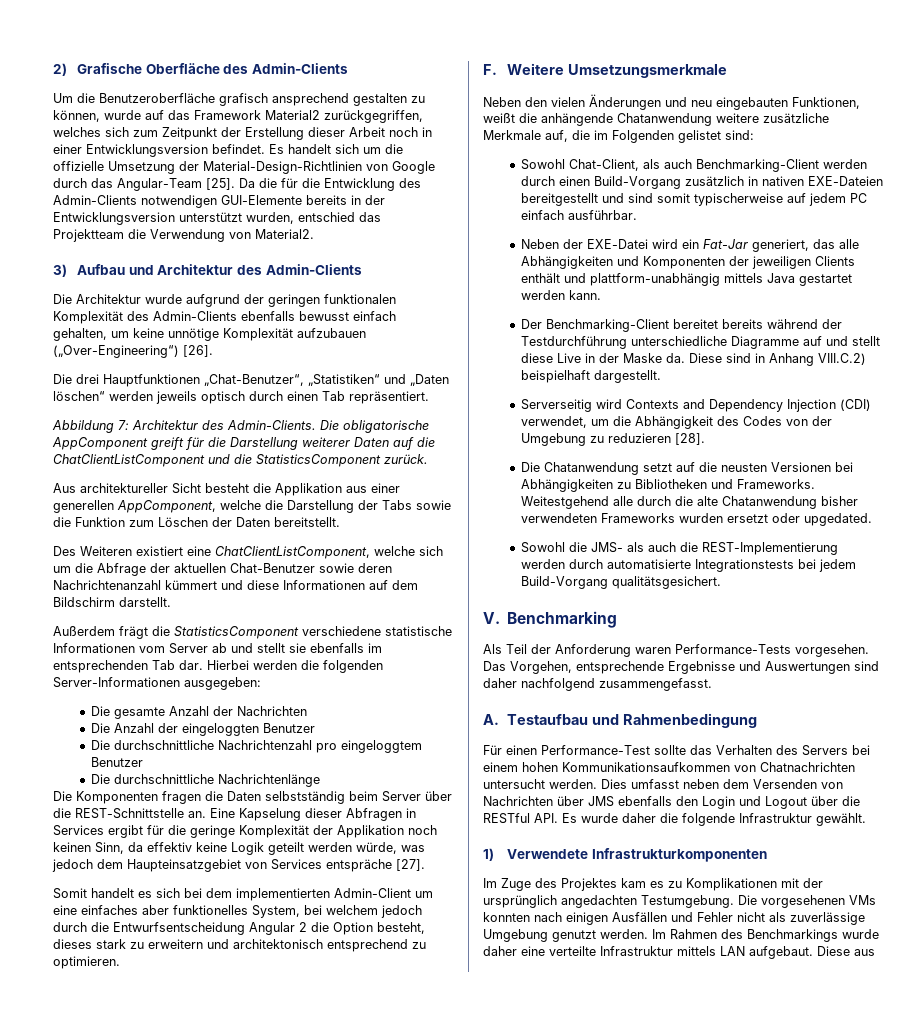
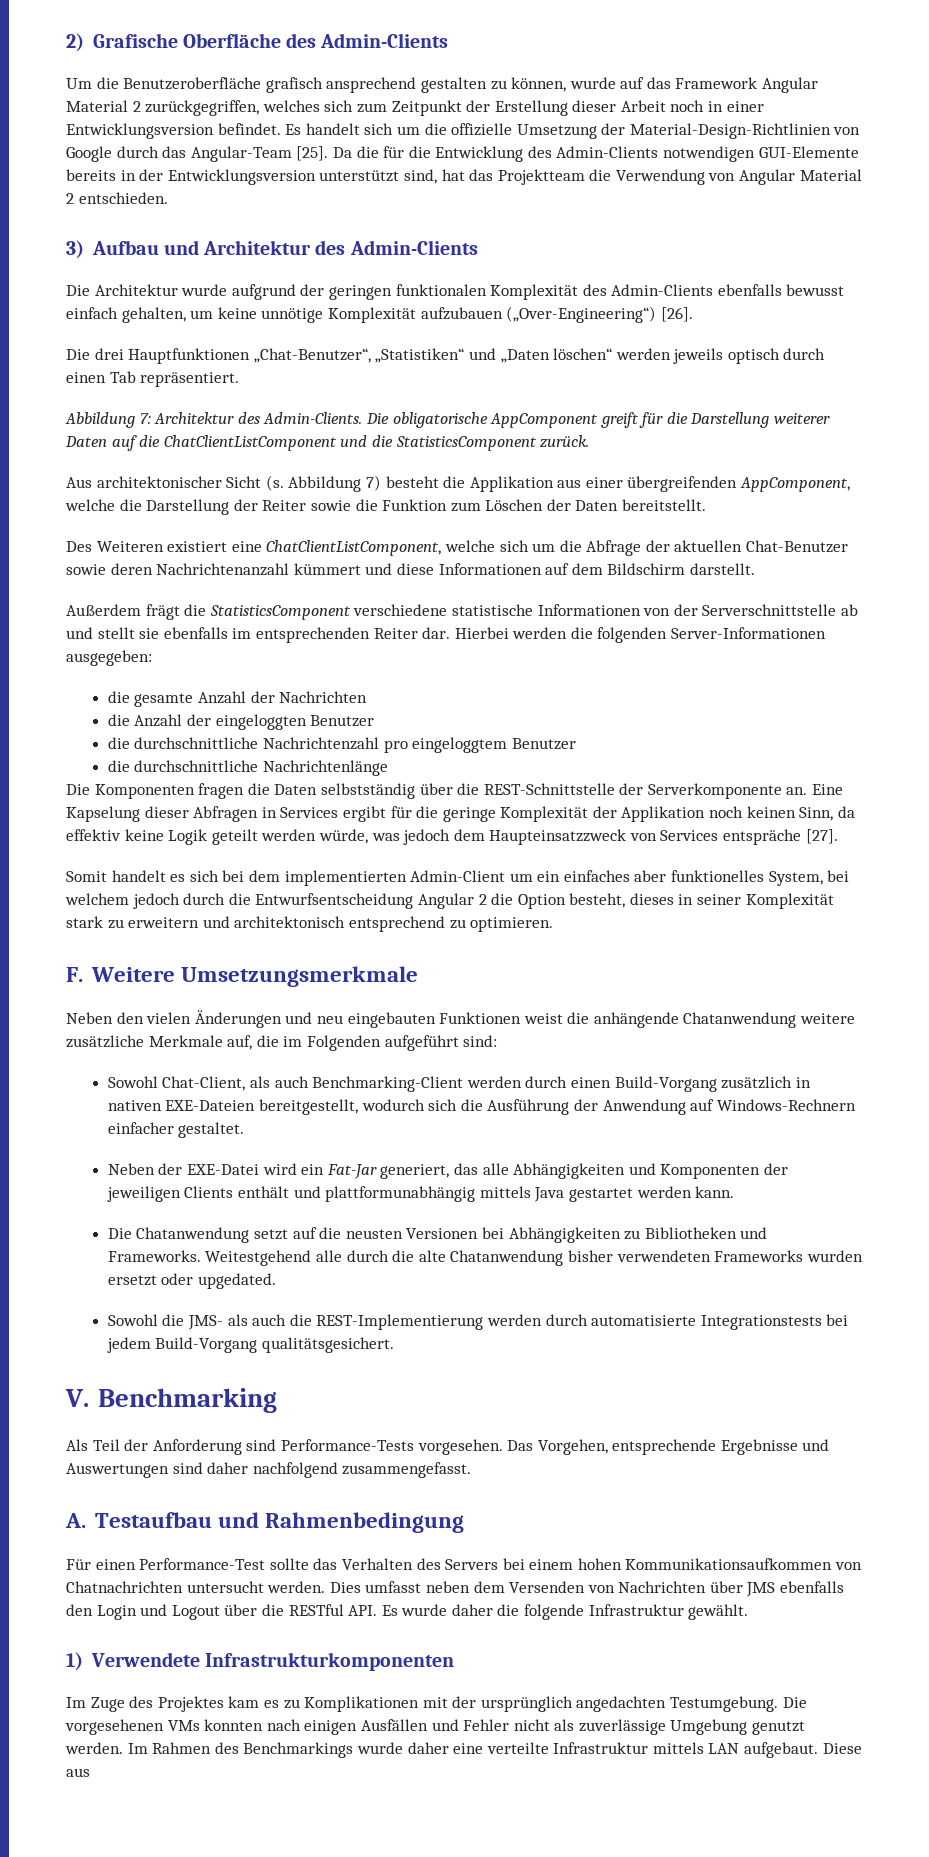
- Um die Benutzeroberfläche grafisch ansprechend gestalten zu können, wurde auf das Framework Material2 zurückgegriffen, welches sich zum Zeitpunkt der Erstellung dieser Arbeit noch in einer Entwicklungsversion befindet.
+ Um die Benutzeroberfläche grafisch ansprechend gestalten zu können, wurde auf das Framework Angular Material 2 zurückgegriffen, welches sich zum Zeitpunkt der Erstellung dieser Arbeit noch in einer Entwicklungsversion befindet.
- Da die für die Entwicklung des Admin-Clients notwendigen GUI-Elemente bereits in der Entwicklungsversion unterstützt wurden, entschied das Projektteam die Verwendung von Material2.
+ Da die für die Entwicklung des Admin-Clients notwendigen GUI-Elemente bereits in der Entwicklungsversion unterstützt sind, hat das Projektteam die Verwendung von Angular Material 2 entschieden.
- Aus architektureller Sicht besteht die Applikation aus einer generellen AppComponent, welche die Darstellung der Tabs sowie die Funktion zum Löschen der Daten bereitstellt.
+ Aus architektonischer Sicht (s. Abbildung 7) besteht die Applikation aus einer übergreifenden AppComponent, welche die Darstellung der Reiter sowie die Funktion zum Löschen der Daten bereitstellt.
- Außerdem frägt die StatisticsComponent verschiedene statistische Informationen vom Server ab und stellt sie ebenfalls im entsprechenden Tab dar.
+ Außerdem frägt die StatisticsComponent verschiedene statistische Informationen von der Serverschnittstelle ab und stellt sie ebenfalls im entsprechenden Reiter dar.
- Die gesamte Anzahl der Nachrichten
+ die gesamte Anzahl der Nachrichten
- Die Anzahl der eingeloggten Benutzer
+ die Anzahl der eingeloggten Benutzer
- Die durchschnittliche Nachrichtenzahl pro eingeloggtem Benutzer
+ die durchschnittliche Nachrichtenzahl pro eingeloggtem Benutzer
- Die durchschnittliche Nachrichtenlänge
+ die durchschnittliche Nachrichtenlänge
- Die Komponenten fragen die Daten selbstständig beim Server über die REST-Schnittstelle an.
+ Die Komponenten fragen die Daten selbstständig über die REST-Schnittstelle der Serverkomponente an.
- Eine Kapselung dieser Abfragen in Services ergibt für die geringe Komplexität der Applikation noch keinen Sinn, da effektiv keine Logik geteilt werden würde, was jedoch dem Haupteinsatzgebiet von Services entspräche [27].
+ Eine Kapselung dieser Abfragen in Services ergibt für die geringe Komplexität der Applikation noch keinen Sinn, da effektiv keine Logik geteilt werden würde, was jedoch dem Haupteinsatzzweck von Services entspräche [27].
- Somit handelt es sich bei dem implementierten Admin-Client um eine einfaches aber funktionelles System, bei welchem jedoch durch die Entwurfsentscheidung Angular 2 die Option besteht, dieses stark zu erweitern und architektonisch entsprechend zu optimieren.
+ Somit handelt es sich bei dem implementierten Admin-Client um ein einfaches aber funktionelles System, bei welchem jedoch durch die Entwurfsentscheidung Angular 2 die Option besteht, dieses in seiner Komplexität stark zu erweitern und architektonisch entsprechend zu optimieren.
- Neben den vielen Änderungen und neu eingebauten Funktionen, weißt die anhängende Chatanwendung weitere zusätzliche Merkmale auf, die im Folgenden gelistet sind:
+ Neben den vielen Änderungen und neu eingebauten Funktionen weist die anhängende Chatanwendung weitere zusätzliche Merkmale auf, die im Folgenden aufgeführt sind:
- Sowohl Chat-Client, als auch Benchmarking-Client werden durch einen Build-Vorgang zusätzlich in nativen EXE-Dateien bereitgestellt und sind somit typischerweise auf jedem PC einfach ausführbar.
+ Sowohl Chat-Client, als auch Benchmarking-Client werden durch einen Build-Vorgang zusätzlich in nativen EXE-Dateien bereitgestellt, wodurch sich die Ausführung der Anwendung auf Windows-Rechnern einfacher gestaltet.
- Neben der EXE-Datei wird ein Fat-Jar generiert, das alle Abhängigkeiten und Komponenten der jeweiligen Clients enthält und plattform-unabhängig mittels Java gestartet werden kann.
+ Neben der EXE-Datei wird ein Fat-Jar generiert, das alle Abhängigkeiten und Komponenten der jeweiligen Clients enthält und plattformunabhängig mittels Java gestartet werden kann.
- Der Benchmarking-Client bereitet bereits während der Testdurchführung unterschiedliche Diagramme auf und stellt diese Live in der Maske da. Diese sind in Anhang VIII.C.2) beispielhaft dargestellt.
- Serverseitig wird Contexts and Dependency Injection (CDI) verwendet, um die Abhängigkeit des Codes von der Umgebung zu reduzieren [28].
- Als Teil der Anforderung waren Performance-Tests vorgesehen.
+ Als Teil der Anforderung sind Performance-Tests vorgesehen.

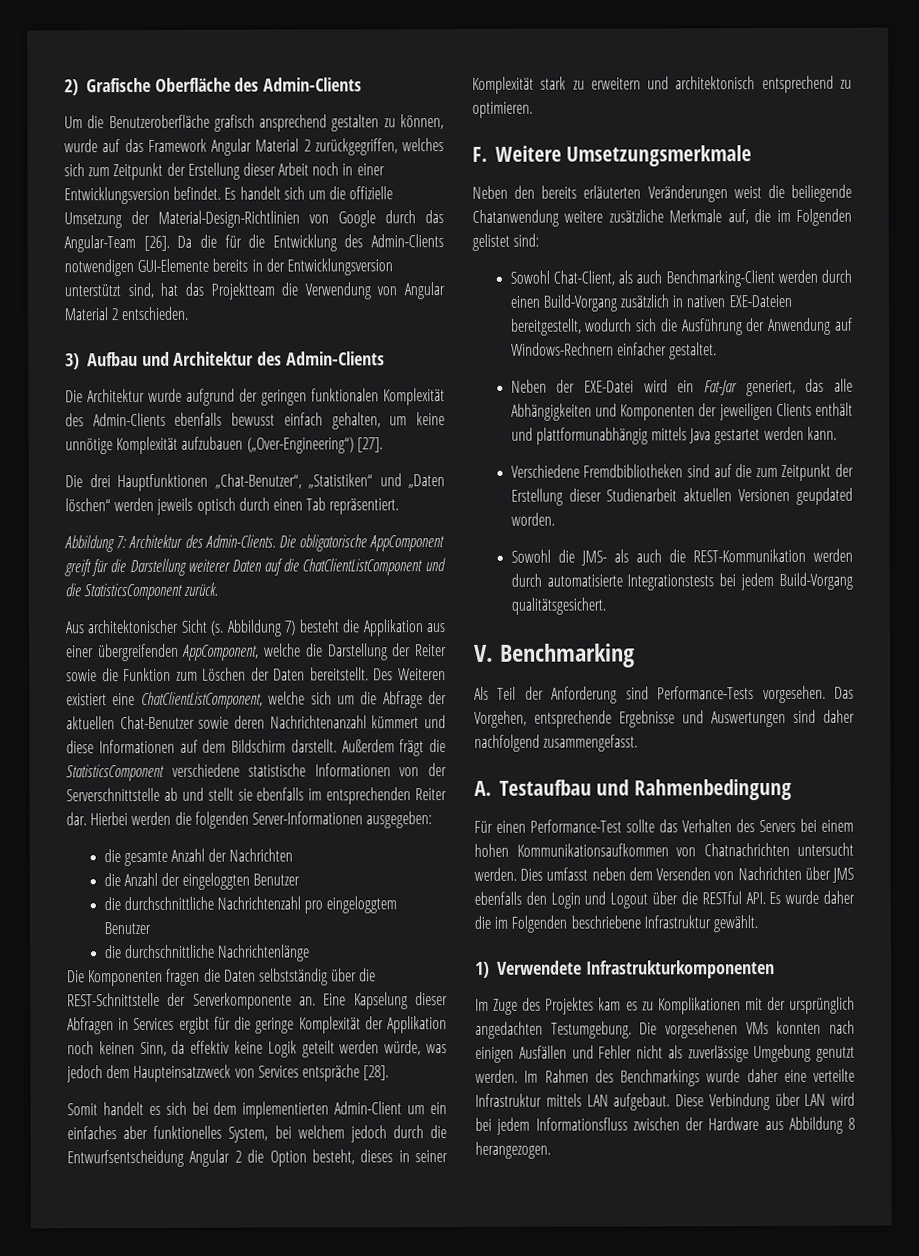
- Es handelt sich um die offizielle Umsetzung der Material-Design-Richtlinien von Google durch das Angular-Team [25].
+ Es handelt sich um die offizielle Umsetzung der Material-Design-Richtlinien von Google durch das Angular-Team [26].
- Die Architektur wurde aufgrund der geringen funktionalen Komplexität des Admin-Clients ebenfalls bewusst einfach gehalten, um keine unnötige Komplexität aufzubauen („Over-Engineering“) [26].
+ Die Architektur wurde aufgrund der geringen funktionalen Komplexität des Admin-Clients ebenfalls bewusst einfach gehalten, um keine unnötige Komplexität aufzubauen („Over-Engineering“) [27].
- Abbildung 7) besteht die Applikation aus einer übergreifenden AppComponent, welche die Darstellung der Reiter sowie die Funktion zum Löschen der Daten bereitstellt.
- Des Weiteren existiert eine ChatClientListComponent, welche sich um die Abfrage der aktuellen Chat-Benutzer sowie deren Nachrichtenanzahl kümmert und diese Informationen auf dem Bildschirm darstellt.
- Außerdem frägt die StatisticsComponent verschiedene statistische Informationen von der Serverschnittstelle ab und stellt sie ebenfalls im entsprechenden Reiter dar.
+ Abbildung 7) besteht die Applikation aus einer übergreifenden AppComponent, welche die Darstellung der Reiter sowie die Funktion zum Löschen der Daten bereitstellt. Des Weiteren existiert eine ChatClientListComponent, welche sich um die Abfrage der aktuellen Chat-Benutzer sowie deren Nachrichtenanzahl kümmert und diese Informationen auf dem Bildschirm darstellt. Außerdem frägt die StatisticsComponent verschiedene statistische Informationen von der Serverschnittstelle ab und stellt sie ebenfalls im entsprechenden Reiter dar.
- Eine Kapselung dieser Abfragen in Services ergibt für die geringe Komplexität der Applikation noch keinen Sinn, da effektiv keine Logik geteilt werden würde, was jedoch dem Haupteinsatzzweck von Services entspräche [27].
+ Eine Kapselung dieser Abfragen in Services ergibt für die geringe Komplexität der Applikation noch keinen Sinn, da effektiv keine Logik geteilt werden würde, was jedoch dem Haupteinsatzzweck von Services entspräche [28].
- Neben den vielen Änderungen und neu eingebauten Funktionen weist die anhängende Chatanwendung weitere zusätzliche Merkmale auf, die im Folgenden aufgeführt sind:
+ Neben den bereits erläuterten Veränderungen weist die beiliegende Chatanwendung weitere zusätzliche Merkmale auf, die im Folgenden gelistet sind:
- Die Chatanwendung setzt auf die neusten Versionen bei Abhängigkeiten zu Bibliotheken und Frameworks. Weitestgehend alle durch die alte Chatanwendung bisher verwendeten Frameworks wurden ersetzt oder upgedated.
+ Verschiedene Fremdbibliotheken sind auf die zum Zeitpunkt der Erstellung dieser Studienarbeit aktuellen Versionen geupdated worden.
- Sowohl die JMS- als auch die REST-Implementierung werden durch automatisierte Integrationstests bei jedem Build-Vorgang qualitätsgesichert.
+ Sowohl die JMS- als auch die REST-Kommunikation werden durch automatisierte Integrationstests bei jedem Build-Vorgang qualitätsgesichert.
- Dies umfasst neben dem Versenden von Nachrichten über JMS ebenfalls den Login und Logout über die RESTful API. Es wurde daher die folgende Infrastruktur gewählt.
+ Dies umfasst neben dem Versenden von Nachrichten über JMS ebenfalls den Login und Logout über die RESTful API. Es wurde daher die im Folgenden beschriebene Infrastruktur gewählt.
- Diese aus
+ Diese Verbindung über LAN wird bei jedem Informationsfluss zwischen der Hardware aus Abbildung 8 herangezogen.

